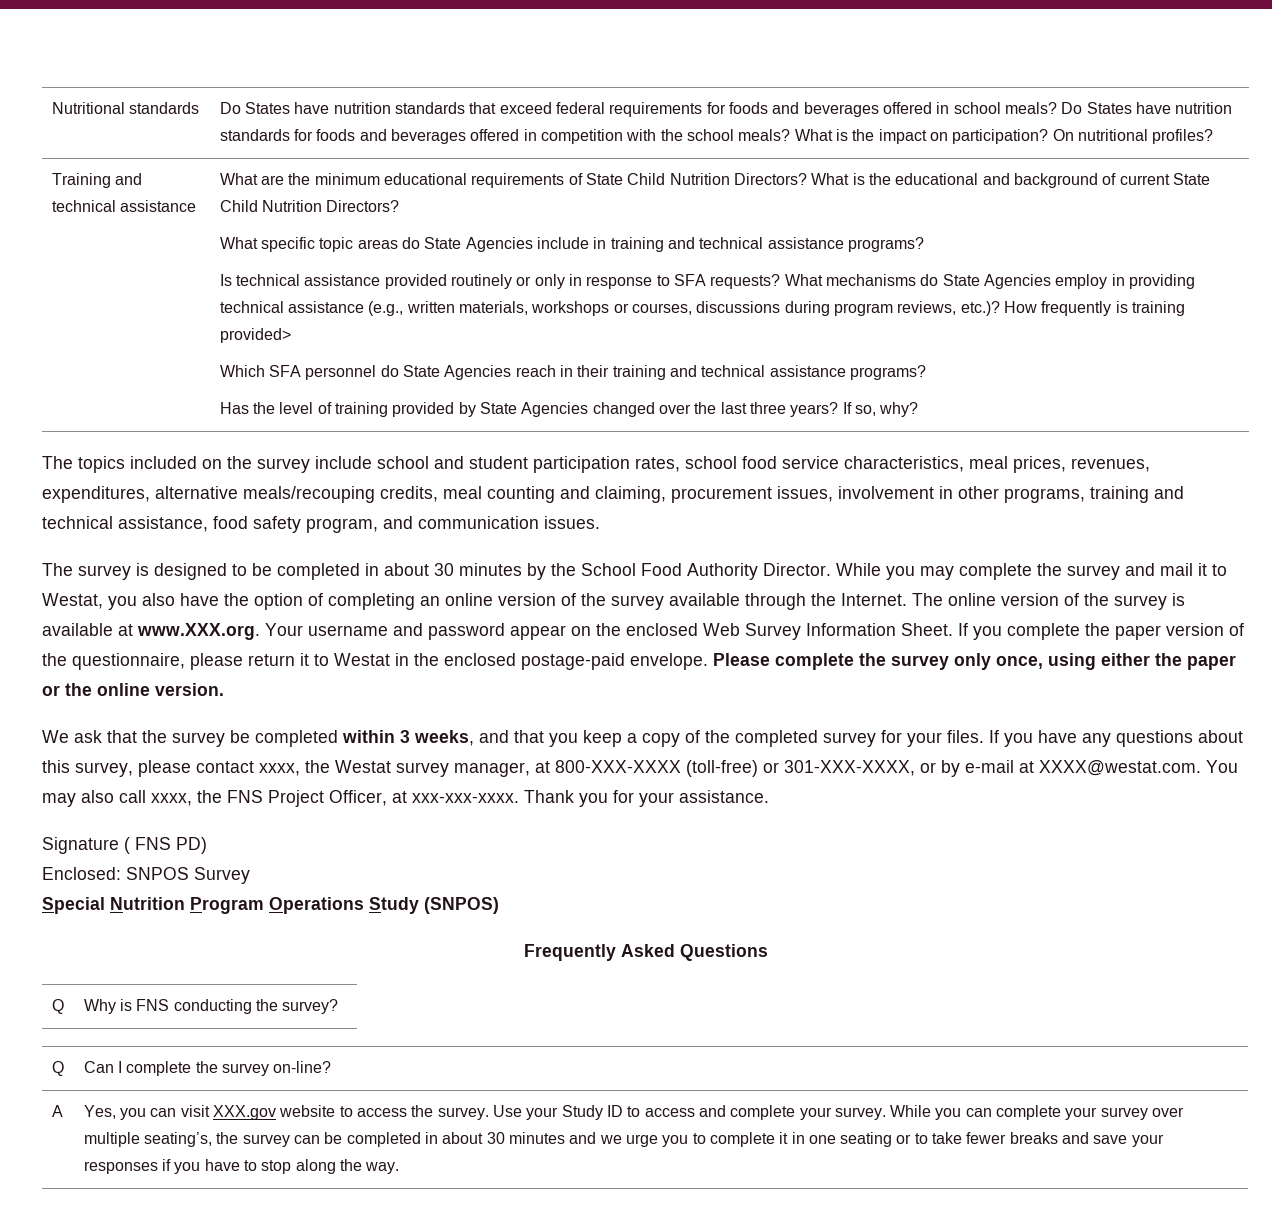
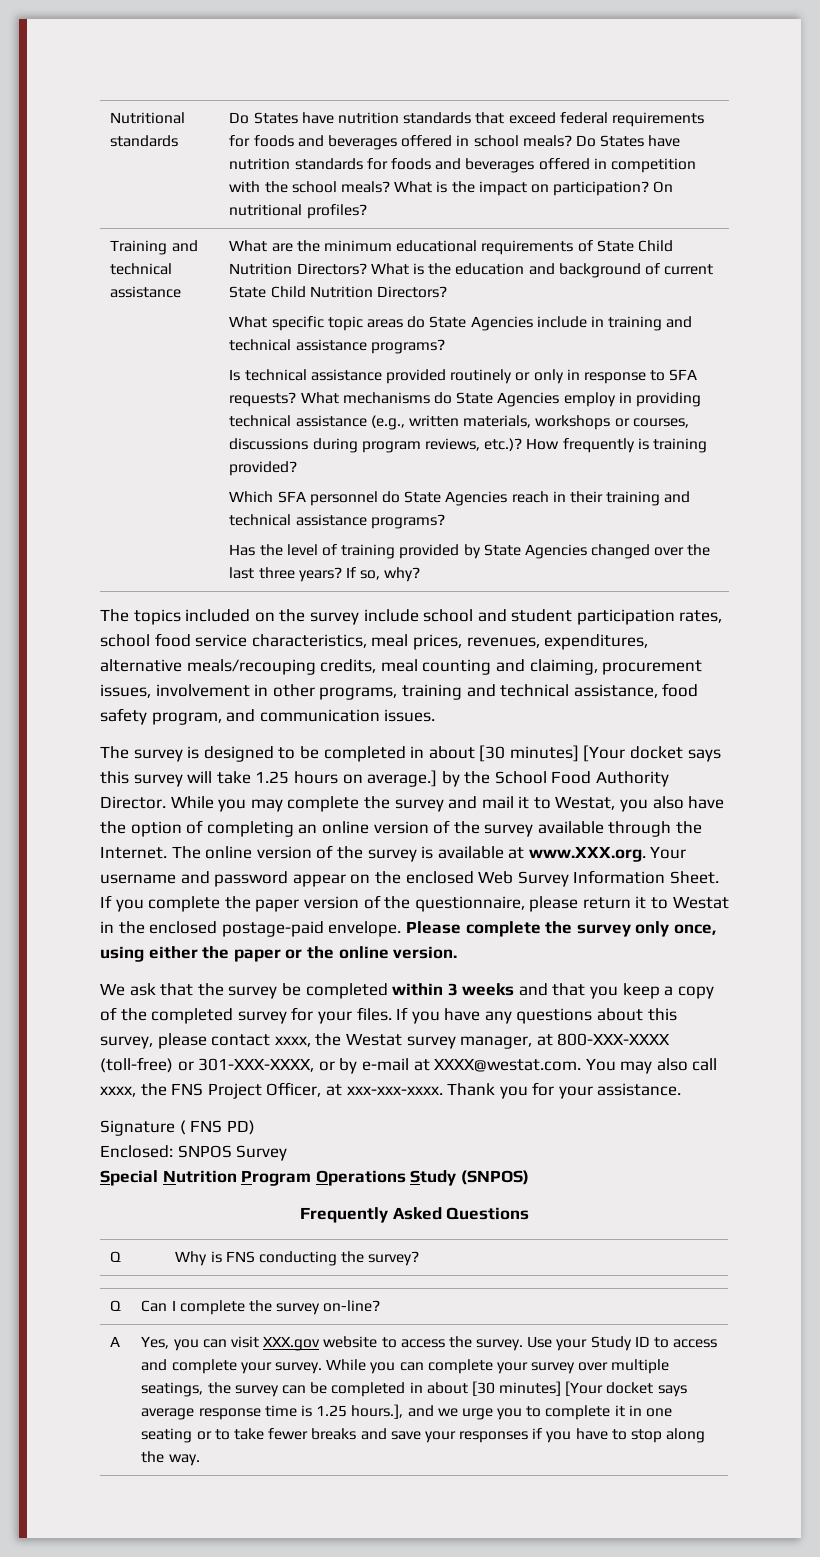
- What is the educational and background of current State Child Nutrition Directors?
+ What is the education and background of current State Child Nutrition Directors?
- How frequently is training provided>
+ How frequently is training provided?
- The survey is designed to be completed in about 30 minutes by the School Food Authority Director.
+ The survey is designed to be completed in about [30 minutes] [Your docket says this survey will take 1.25 hours on average.] by the School Food Authority Director.
- We ask that the survey be completed within 3 weeks, and that you keep a copy of the completed survey for your files.
+ We ask that the survey be completed within 3 weeks and that you keep a copy of the completed survey for your files.
- While you can complete your survey over multiple seating’s, the survey can be completed in about 30 minutes and we urge you to complete it in one seating or to take fewer breaks and save your responses if you have to stop along the way.
+ While you can complete your survey over multiple seatings, the survey can be completed in about [30 minutes] [Your docket says average response time is 1.25 hours.], and we urge you to complete it in one seating or to take fewer breaks and save your responses if you have to stop along the way.

